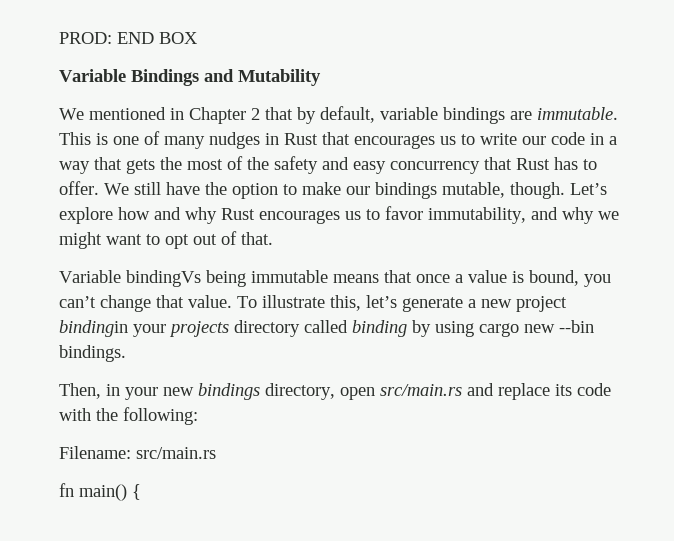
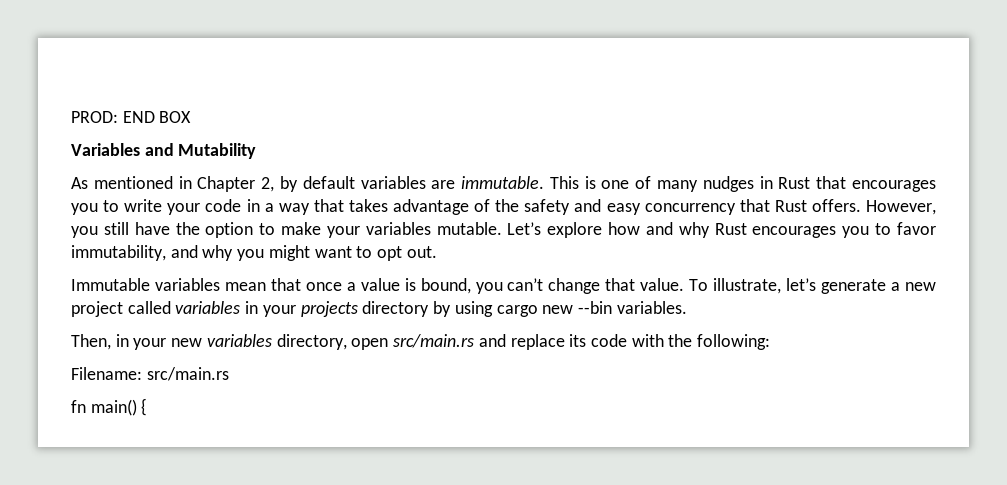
- Variable Bindings and Mutability
+ Variables and Mutability
- We mentioned in Chapter 2 that by default, variable bindings are immutable.
+ As mentioned in Chapter 2, by default variables are immutable.
- This is one of many nudges in Rust that encourages us to write our code in a way that gets the most of the safety and easy concurrency that Rust has to offer. We still have the option to make our bindings mutable, though.
+ This is one of many nudges in Rust that encourages you to write your code in a way that takes advantage of the safety and easy concurrency that Rust offers. However, you still have the option to make your variables mutable.
- Let’s explore how and why Rust encourages us to favor immutability, and why we might want to opt out of that.
- Variable bindingVs being immutable means that once a value is bound, you can’t change that value.
+ Let’s explore how and why Rust encourages you to favor immutability, and why you might want to opt out.
+ Immutable variables mean that once a value is bound, you can’t change that value.
- To illustrate this, let’s generate a new project bindingin your projects directory called binding by using cargo new --bin bindings.
+ To illustrate, let’s generate a new project called variables in your projects directory by using cargo new --bin variables.
- Then, in your new bindings directory, open src/main.rs and replace its code with the following:
+ Then, in your new variables directory, open src/main.rs and replace its code with the following:

